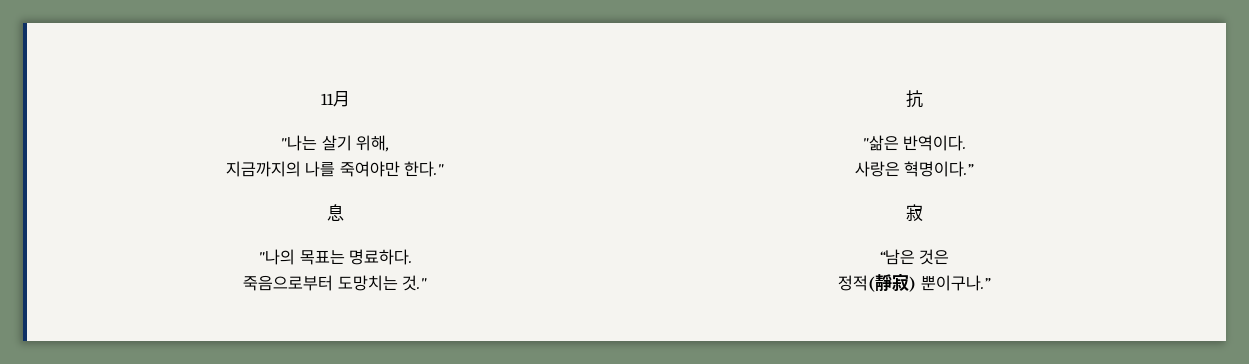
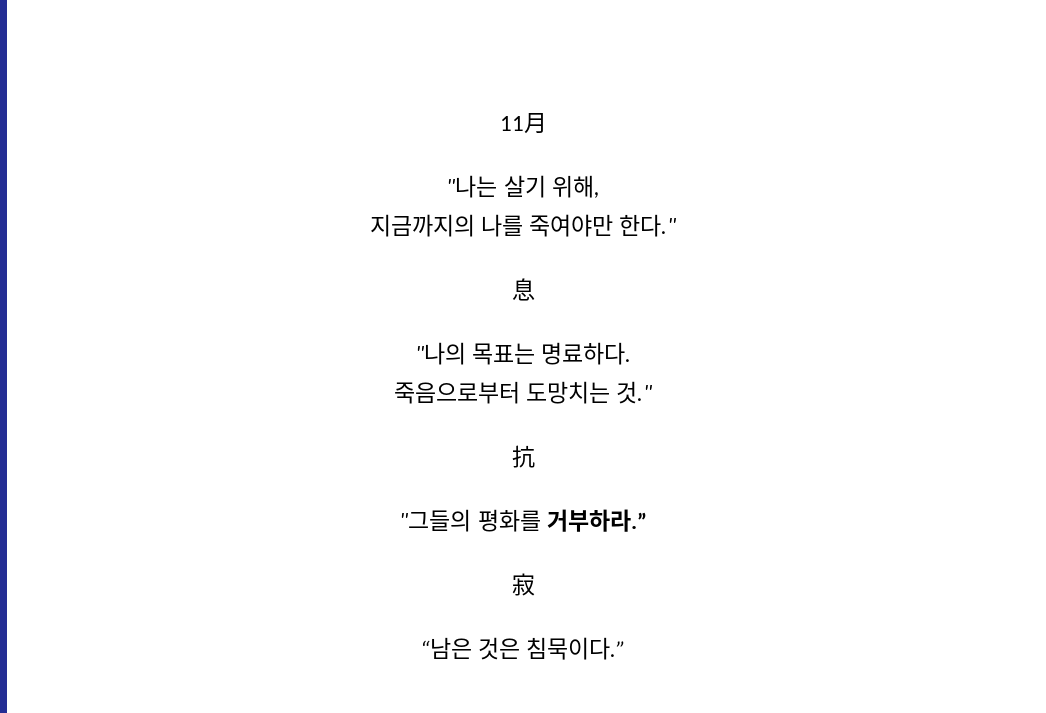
- "삶은 반역이다.
- 사랑은 혁명이다.”
+ "그들의 평화를 거부하라.”
- “남은 것은
- 정적(靜寂) 뿐이구나.”
+ “남은 것은 침묵이다.”

